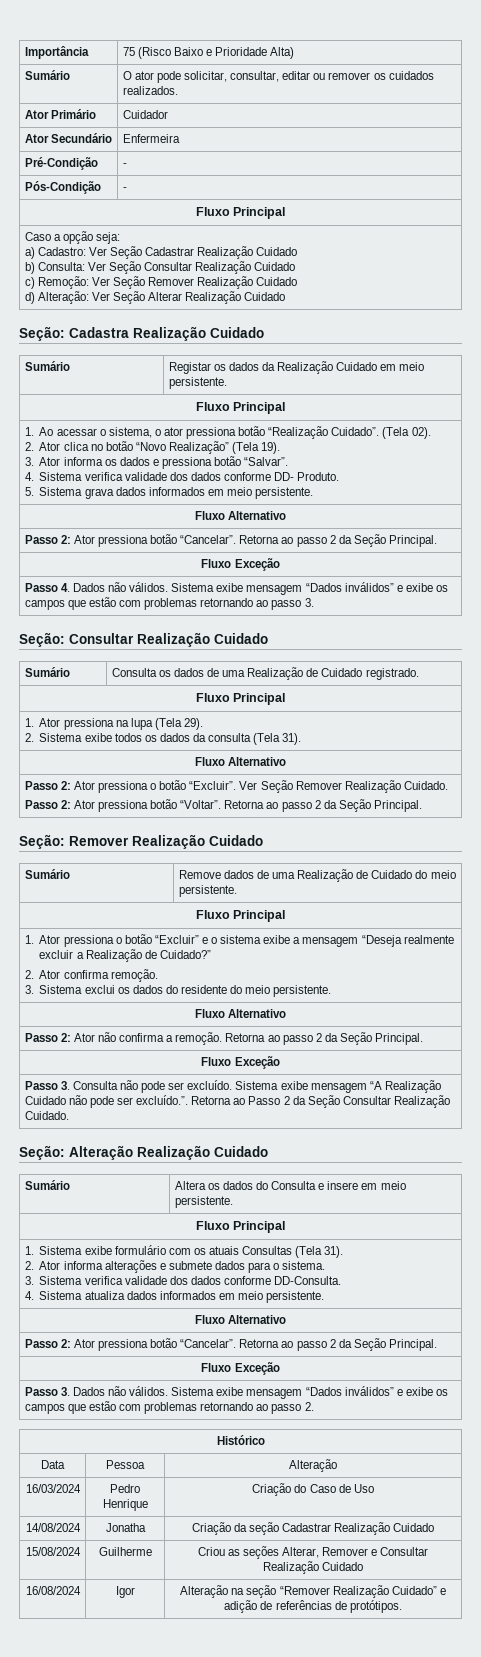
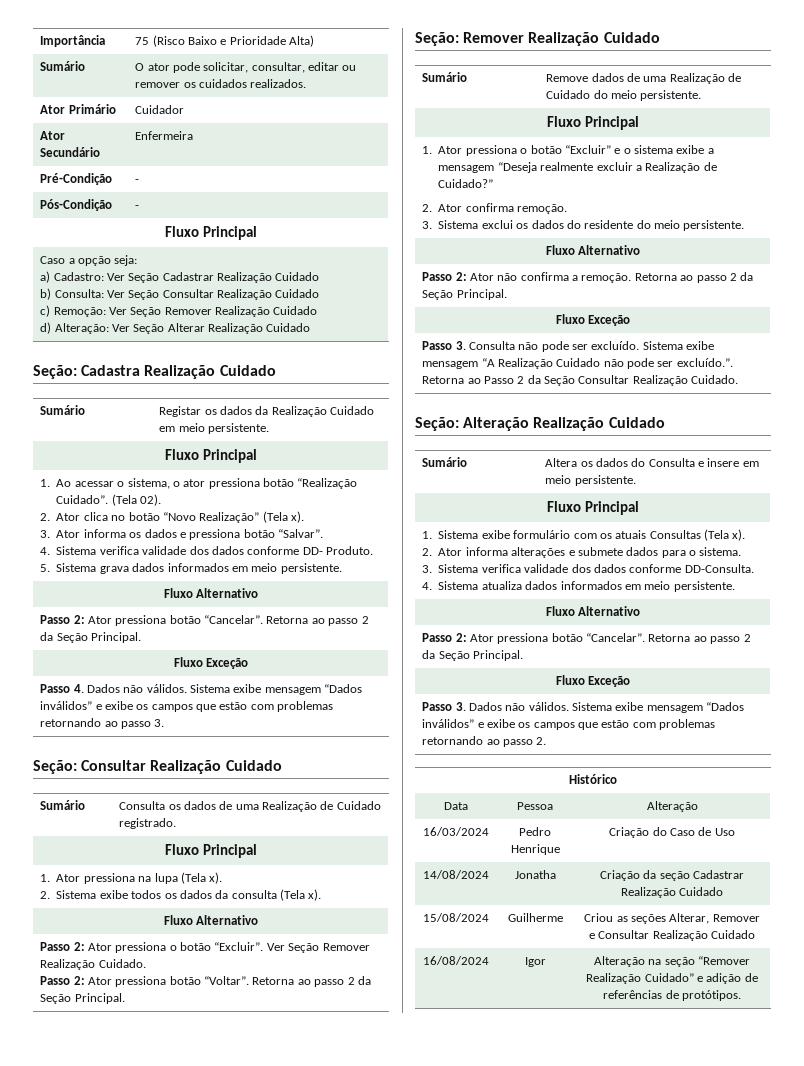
- 2. Ator clica no botão “Novo Realização” (Tela 19).
+ 2. Ator clica no botão “Novo Realização” (Tela x).
- 1. Ator pressiona na lupa (Tela 29).
- 2. Sistema exibe todos os dados da consulta (Tela 31).
+ 1. Ator pressiona na lupa (Tela x).
+ 2. Sistema exibe todos os dados da consulta (Tela x).
- 1. Sistema exibe formulário com os atuais Consultas (Tela 31).
+ 1. Sistema exibe formulário com os atuais Consultas (Tela x).

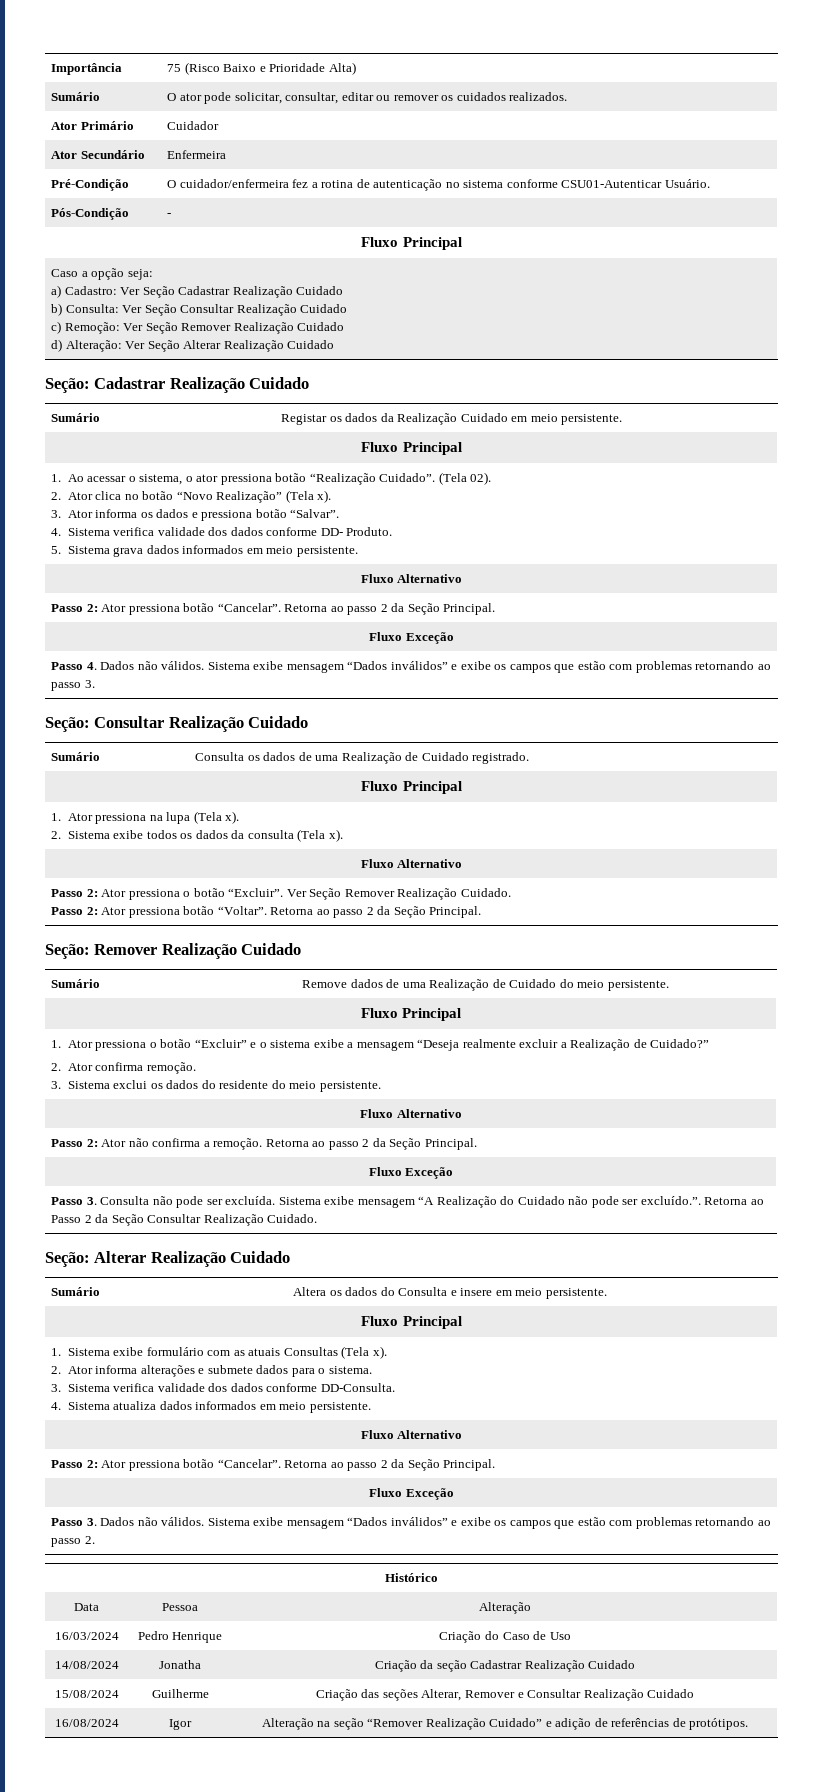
- Pré-Condição | -
+ Pré-Condição | O cuidador/enfermeira fez a rotina de autenticação no sistema conforme CSU01-Autenticar Usuário.
- Seção: Cadastra Realização Cuidado
+ Seção: Cadastrar Realização Cuidado
- Passo 3. Consulta não pode ser excluído. Sistema exibe mensagem “A Realização Cuidado não pode ser excluído.”. Retorna ao Passo 2 da Seção Consultar Realização Cuidado.
+ Passo 3. Consulta não pode ser excluída. Sistema exibe mensagem “A Realização do Cuidado não pode ser excluído.”. Retorna ao Passo 2 da Seção Consultar Realização Cuidado.
- Seção: Alteração Realização Cuidado
+ Seção: Alterar Realização Cuidado
- 1. Sistema exibe formulário com os atuais Consultas (Tela x).
+ 1. Sistema exibe formulário com as atuais Consultas (Tela x).
- 15/08/2024 | Guilherme | Criou as seções Alterar, Remover e Consultar Realização Cuidado
+ 15/08/2024 | Guilherme | Criação das seções Alterar, Remover e Consultar Realização Cuidado

